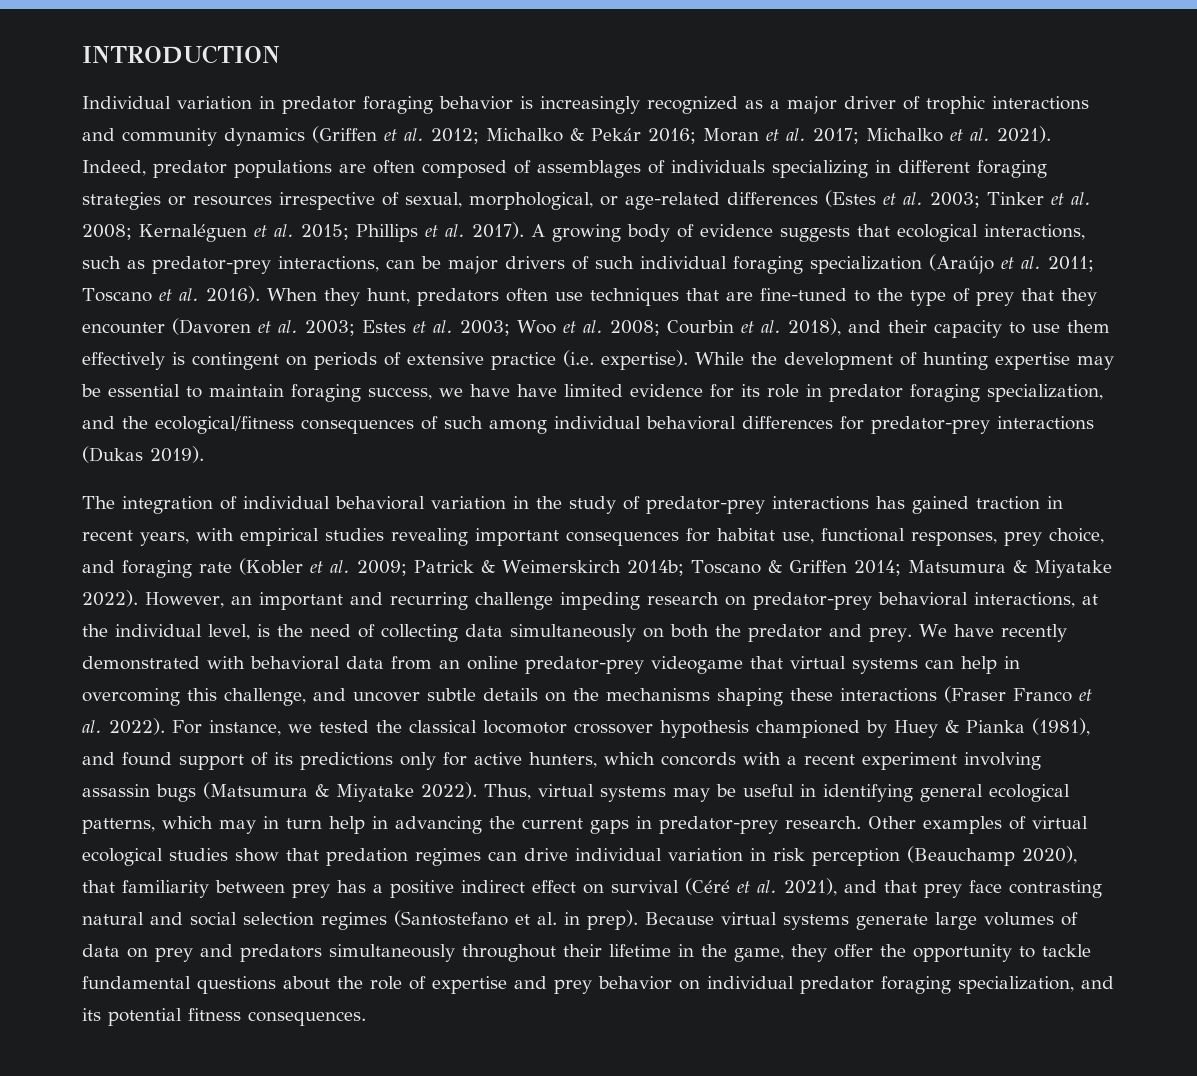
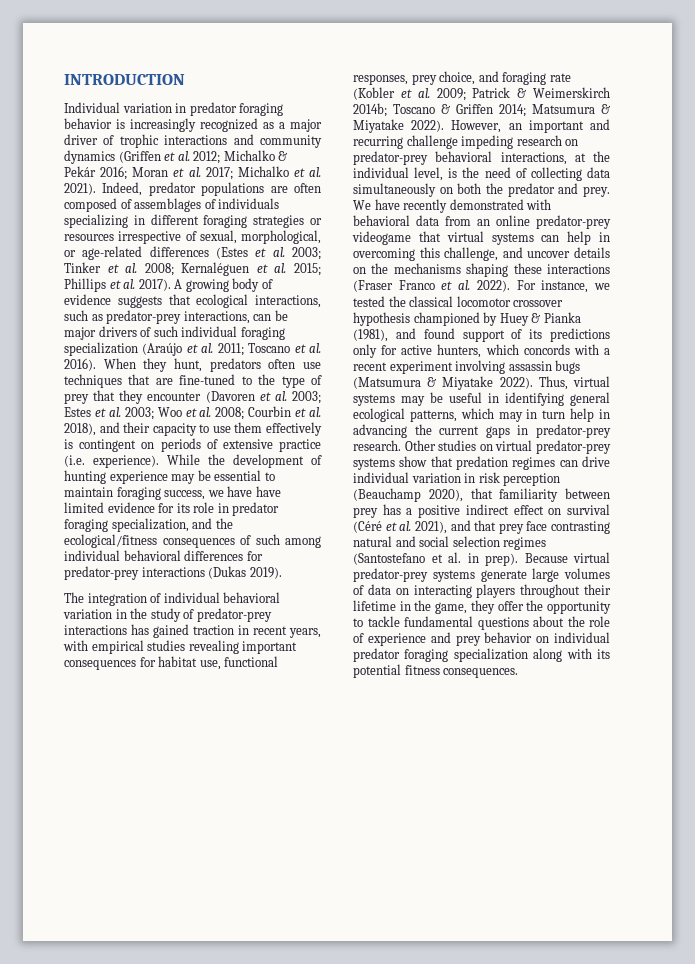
- When they hunt, predators often use techniques that are fine-tuned to the type of prey that they encounter (Davoren et al. 2003; Estes et al. 2003; Woo et al. 2008; Courbin et al. 2018), and their capacity to use them effectively is contingent on periods of extensive practice (i.e. expertise).
+ When they hunt, predators often use techniques that are fine-tuned to the type of prey that they encounter (Davoren et al. 2003; Estes et al. 2003; Woo et al. 2008; Courbin et al. 2018), and their capacity to use them effectively is contingent on periods of extensive practice (i.e. experience).
- While the development of hunting expertise may be essential to maintain foraging success, we have have limited evidence for its role in predator foraging specialization, and the ecological/fitness consequences of such among individual behavioral differences for predator-prey interactions (Dukas 2019).
+ While the development of hunting experience may be essential to maintain foraging success, we have have limited evidence for its role in predator foraging specialization, and the ecological/fitness consequences of such among individual behavioral differences for predator-prey interactions (Dukas 2019).
- We have recently demonstrated with behavioral data from an online predator-prey videogame that virtual systems can help in overcoming this challenge, and uncover subtle details on the mechanisms shaping these interactions (Fraser Franco et al. 2022).
+ We have recently demonstrated with behavioral data from an online predator-prey videogame that virtual systems can help in overcoming this challenge, and uncover details on the mechanisms shaping these interactions (Fraser Franco et al. 2022).
- Other examples of virtual ecological studies show that predation regimes can drive individual variation in risk perception (Beauchamp 2020), that familiarity between prey has a positive indirect effect on survival (Céré et al. 2021), and that prey face contrasting natural and social selection regimes (Santostefano et al. in prep).
+ Other studies on virtual predator-prey systems show that predation regimes can drive individual variation in risk perception (Beauchamp 2020), that familiarity between prey has a positive indirect effect on survival (Céré et al. 2021), and that prey face contrasting natural and social selection regimes (Santostefano et al. in prep).
- Because virtual systems generate large volumes of data on prey and predators simultaneously throughout their lifetime in the game, they offer the opportunity to tackle fundamental questions about the role of expertise and prey behavior on individual predator foraging specialization, and its potential fitness consequences.
+ Because virtual predator-prey systems generate large volumes of data on interacting players throughout their lifetime in the game, they offer the opportunity to tackle fundamental questions about the role of experience and prey behavior on individual predator foraging specialization along with its potential fitness consequences.

